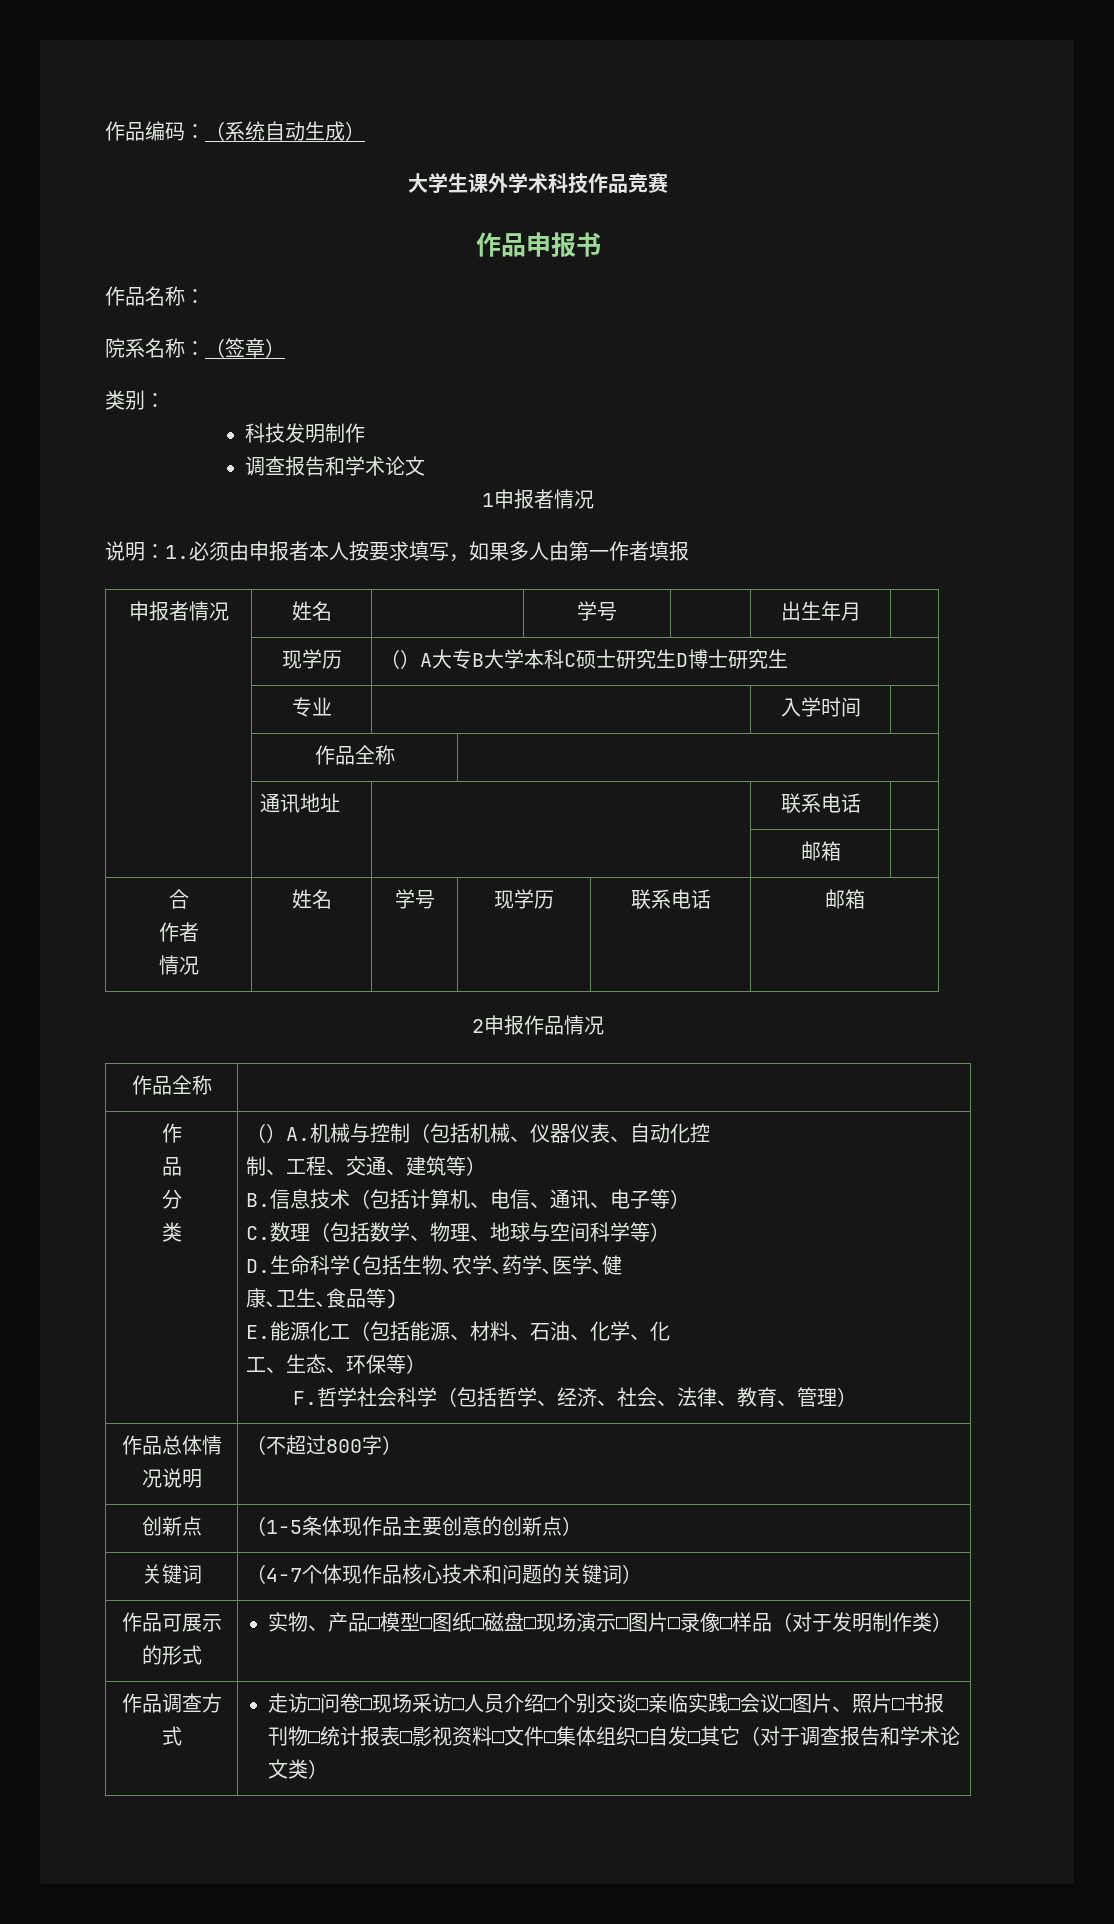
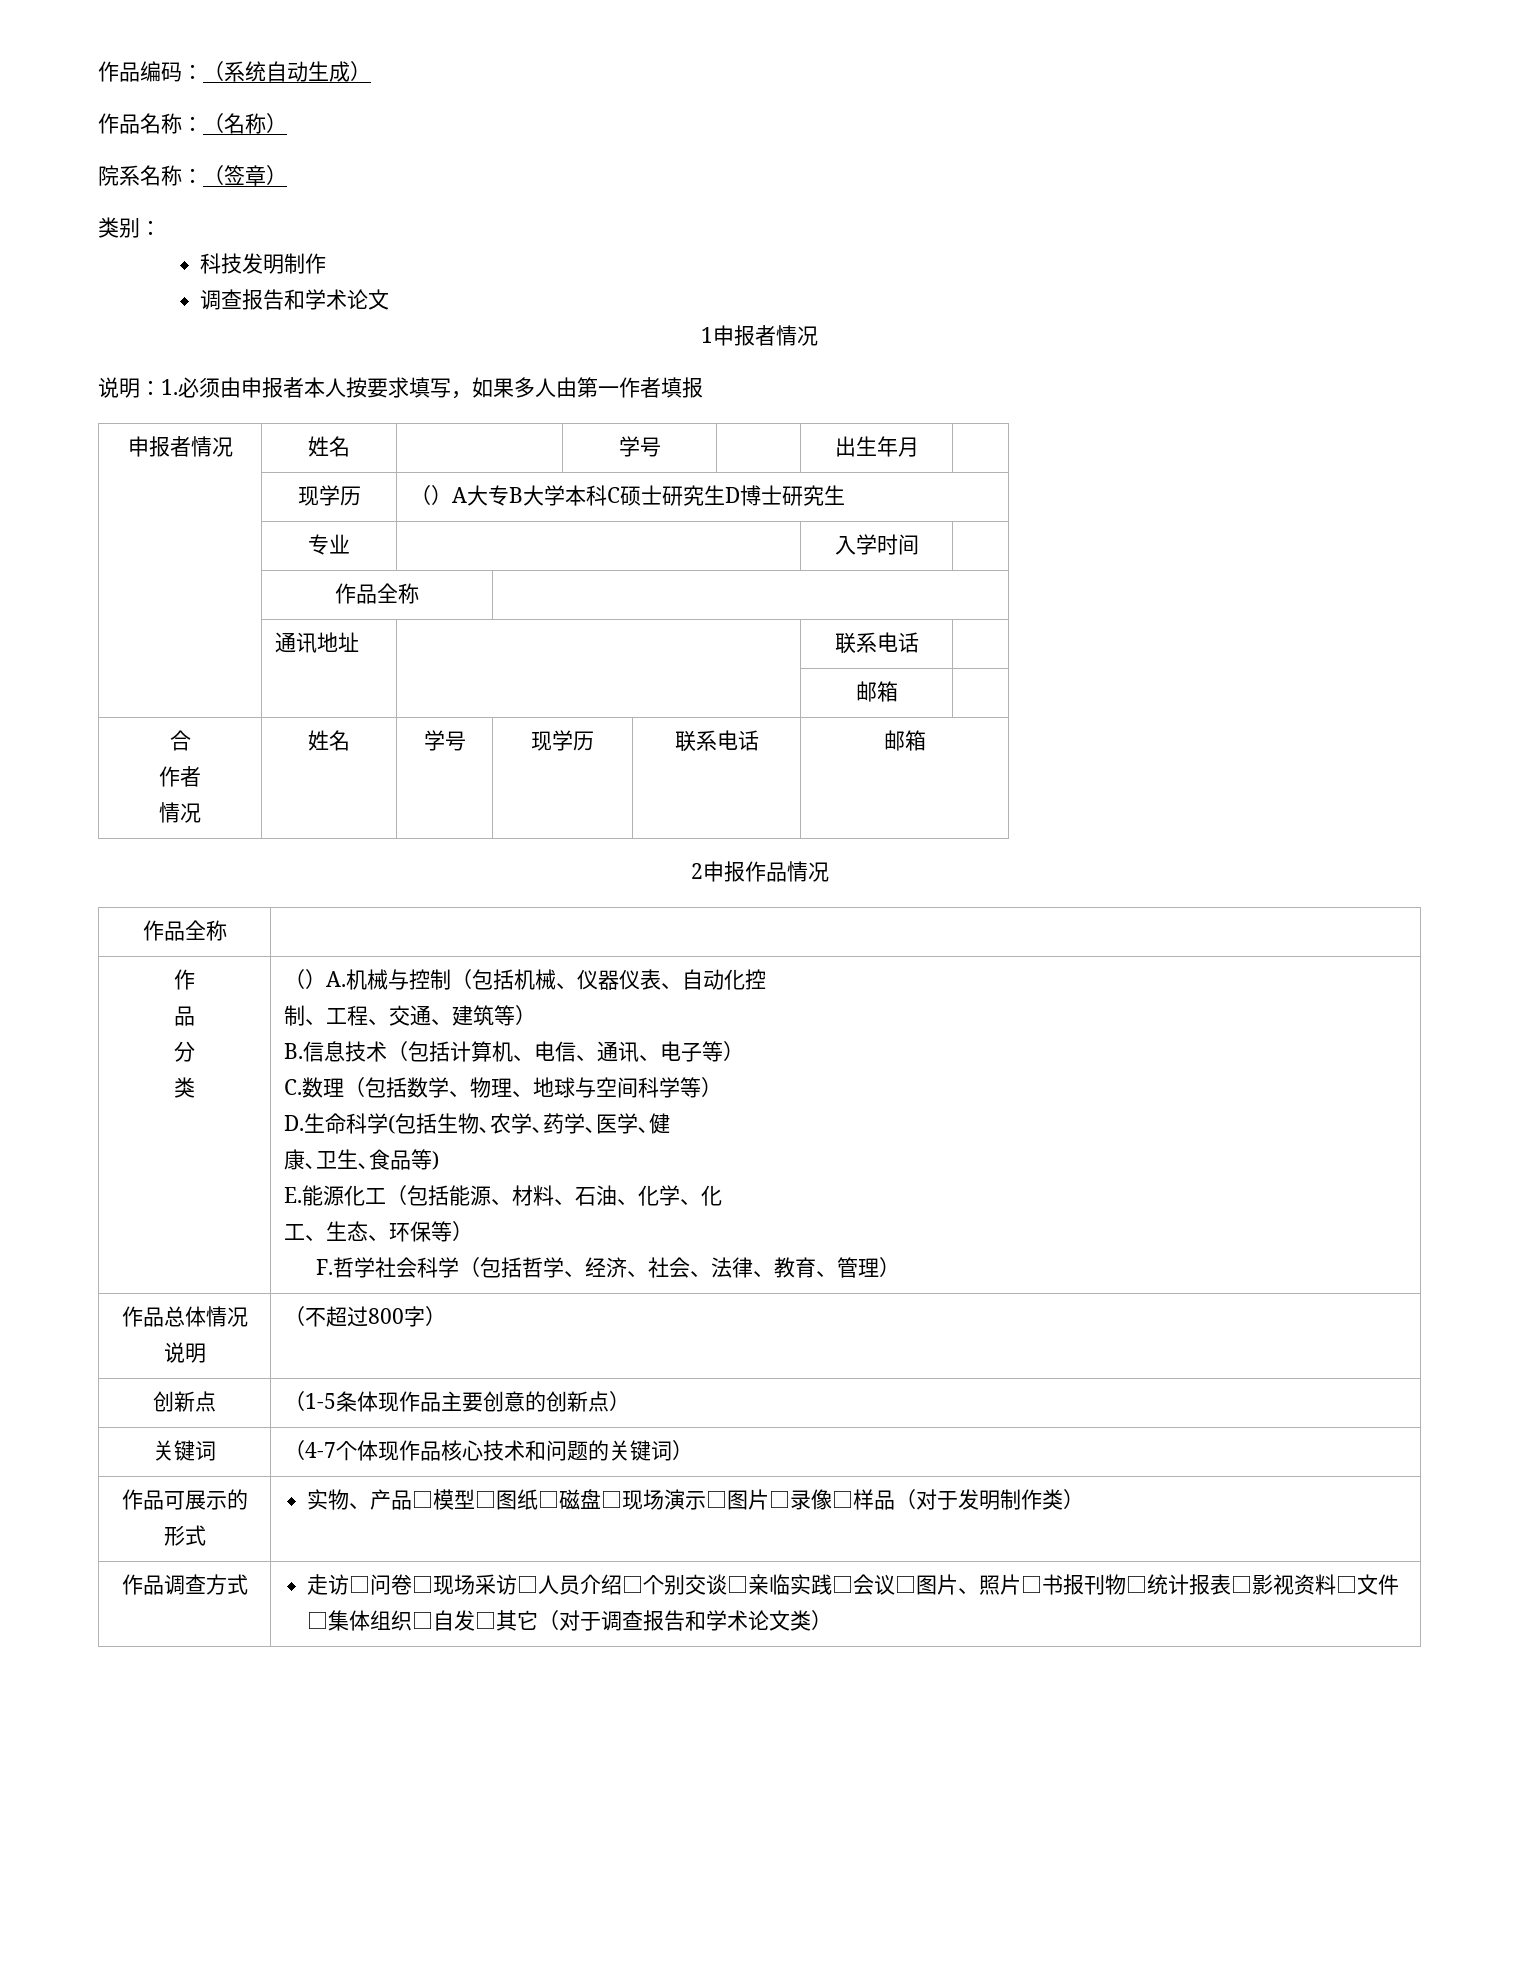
- 大学生课外学术科技作品竞赛
- 作品申报书
- 作品名称：
+ 作品名称：（名称）

